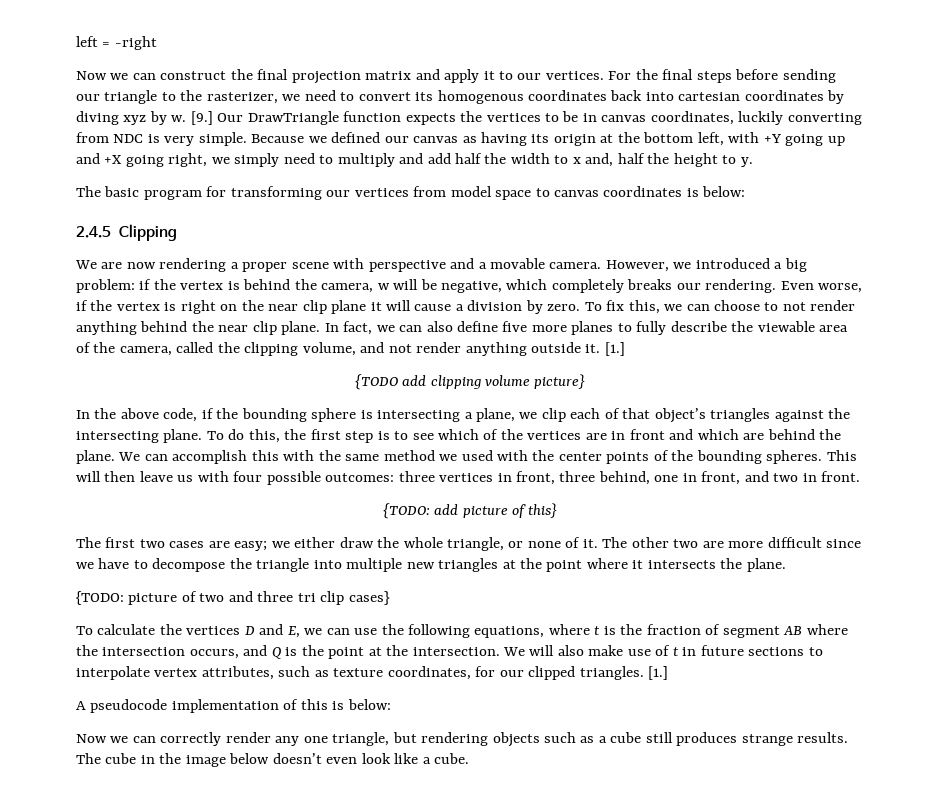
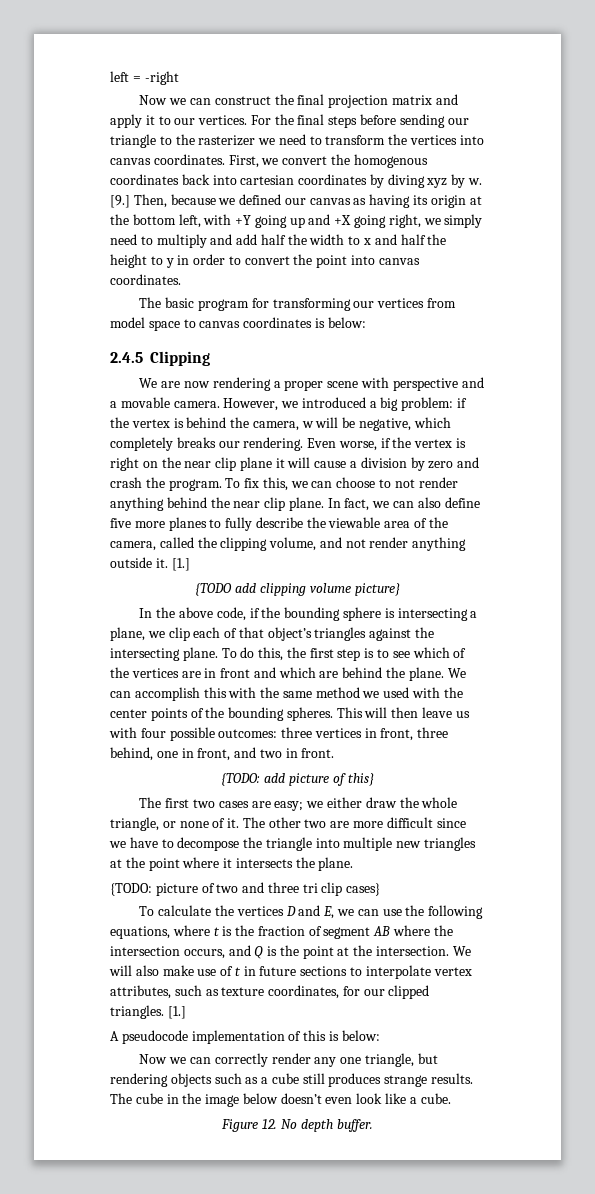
- For the final steps before sending our triangle to the rasterizer, we need to convert its homogenous coordinates back into cartesian coordinates by diving xyz by w.
+ For the final steps before sending our triangle to the rasterizer we need to transform the vertices into canvas coordinates. First, we convert the homogenous coordinates back into cartesian coordinates by diving xyz by w.
- [9.] Our DrawTriangle function expects the vertices to be in canvas coordinates, luckily converting from NDC is very simple. Because we defined our canvas as having its origin at the bottom left, with +Y going up and +X going right, we simply need to multiply and add half the width to x and, half the height to y.
+ [9.] Then, because we defined our canvas as having its origin at the bottom left, with +Y going up and +X going right, we simply need to multiply and add half the width to x and half the height to y in order to convert the point into canvas coordinates.
- Even worse, if the vertex is right on the near clip plane it will cause a division by zero.
+ Even worse, if the vertex is right on the near clip plane it will cause a division by zero and crash the program.
+ Figure 12. No depth buffer.

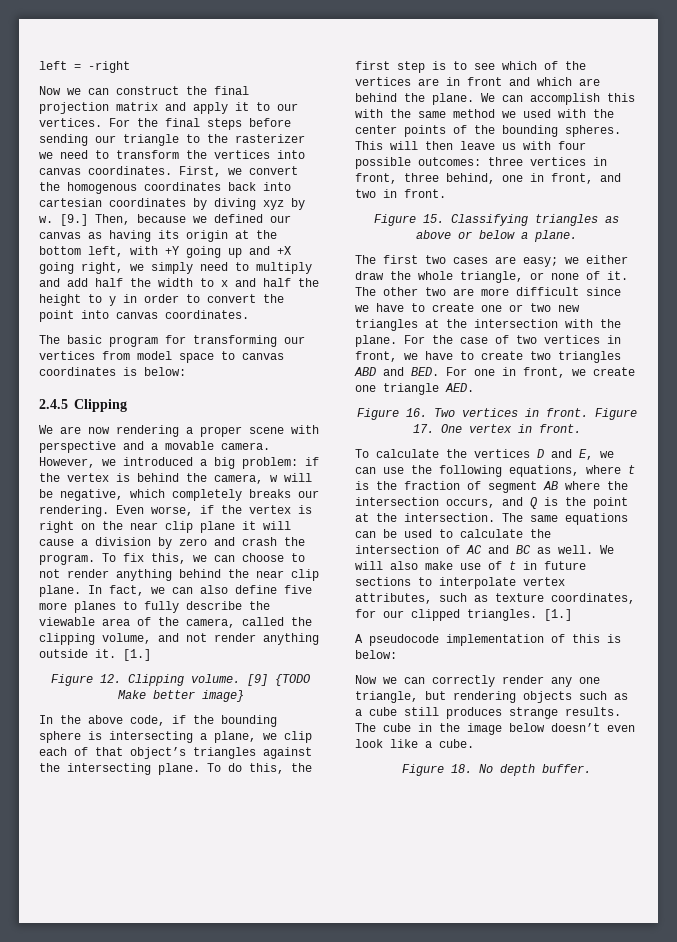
- {TODO add clipping volume picture}
+ Figure 12. Clipping volume. [9] {TODO Make better image}
- {TODO: add picture of this}
+ Figure 15. Classifying triangles as above or below a plane.
- The other two are more difficult since we have to decompose the triangle into multiple new triangles at the point where it intersects the plane.
- {TODO: picture of two and three tri clip cases}
+ The other two are more difficult since we have to create one or two new triangles at the intersection with the plane. For the case of two vertices in front, we have to create two triangles ABD and BED. For one in front, we create one triangle AED.
+ Figure 16. Two vertices in front. Figure 17. One vertex in front.
+ The same equations can be used to calculate the intersection of AC and BC as well.
- Figure 12. No depth buffer.
+ Figure 18. No depth buffer.

